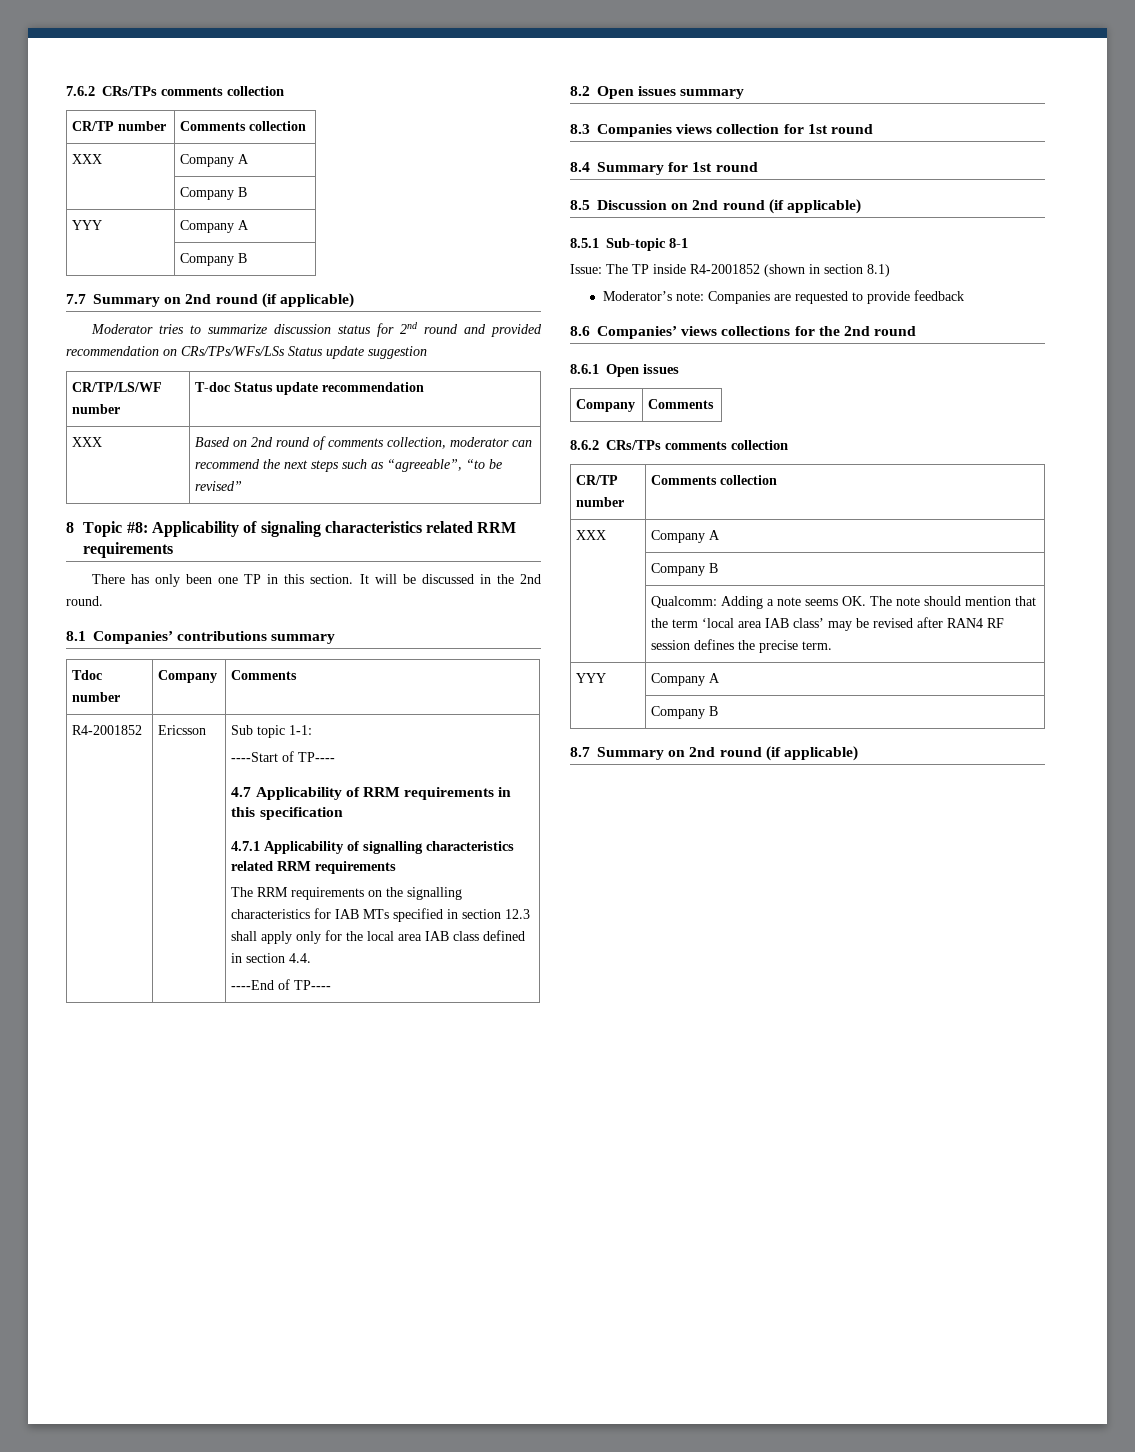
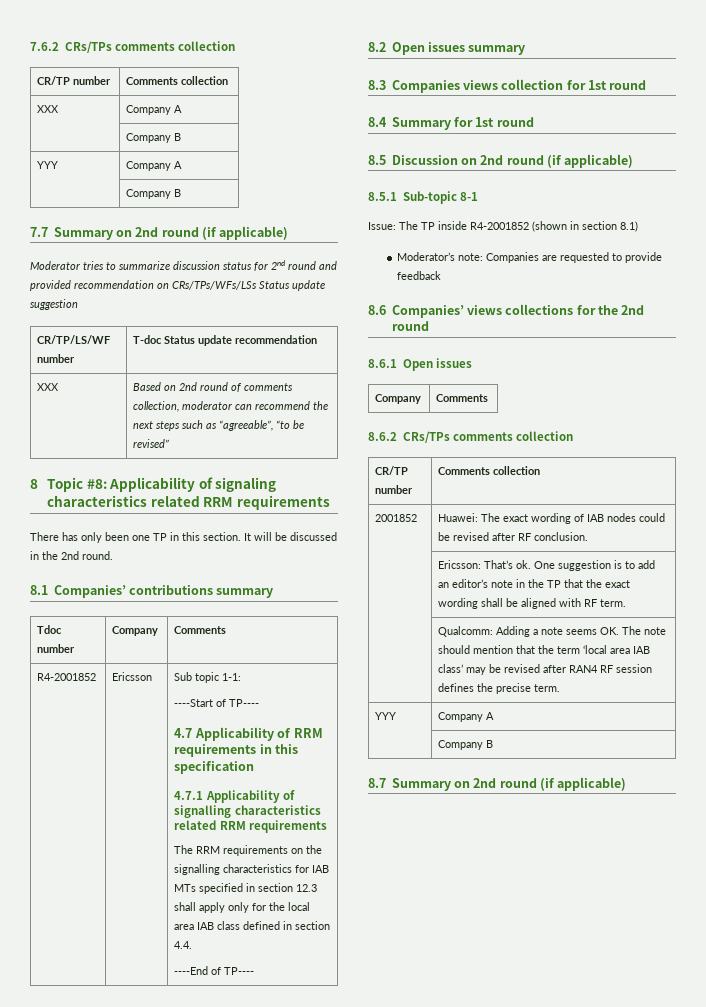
  8.6.2 CRs/TPs comments collection
  CR/TP number | Comments collection
- XXX | Company A
- | Company B
+ 2001852 | Huawei: The exact wording of IAB nodes could be revised after RF conclusion.
+ | Ericsson: That’s ok. One suggestion is to add an editor’s note in the TP that the exact wording shall be aligned with RF term.

